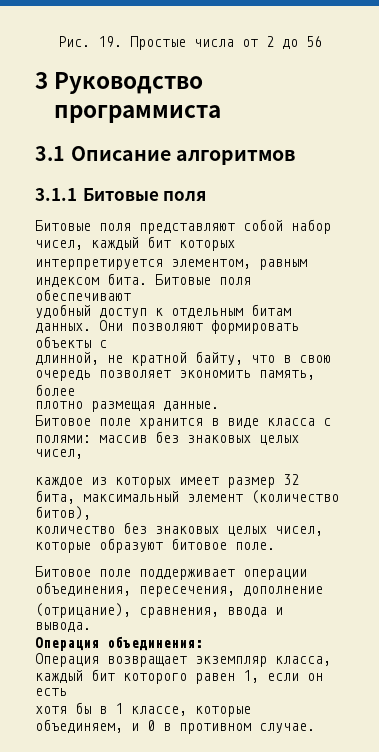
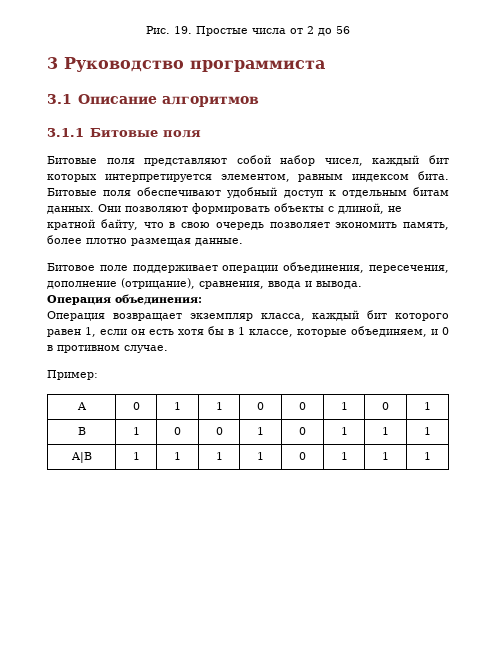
- Битовые поля представляют собой набор чисел, каждый бит которых
- интерпретируется элементом, равным индексом бита.
+ Битовые поля представляют собой набор чисел, каждый бит которых интерпретируется элементом, равным индексом бита.
- Битовые поля обеспечивают
- удобный доступ к отдельным битам данных.
+ Битовые поля обеспечивают удобный доступ к отдельным битам данных.
- Они позволяют формировать объекты с
- длинной, не кратной байту, что в свою очередь позволяет экономить память, более
- плотно размещая данные.
+ Они позволяют формировать объекты с длиной, не кратной байту, что в свою очередь позволяет экономить память, более плотно размещая данные.
- Битовое поле хранится в виде класса с полями: массив без знаковых целых чисел,
- каждое из которых имеет размер 32 бита, максимальный элемент (количество битов),
- количество без знаковых целых чисел, которые образуют битовое поле.
- Битовое поле поддерживает операции объединения, пересечения, дополнение
- (отрицание), сравнения, ввода и вывода.
+ Битовое поле поддерживает операции объединения, пересечения, дополнение (отрицание), сравнения, ввода и вывода.
- Операция возвращает экземпляр класса, каждый бит которого равен 1, если он есть
- хотя бы в 1 классе, которые объединяем, и 0 в противном случае.
+ Операция возвращает экземпляр класса, каждый бит которого равен 1, если он есть хотя бы в 1 классе, которые объединяем, и 0 в противном случае.
+ Пример:
+ A | 0 | 1 | 1 | 0 | 0 | 1 | 0 | 1
+ B | 1 | 0 | 0 | 1 | 0 | 1 | 1 | 1
+ A|B | 1 | 1 | 1 | 1 | 0 | 1 | 1 | 1

